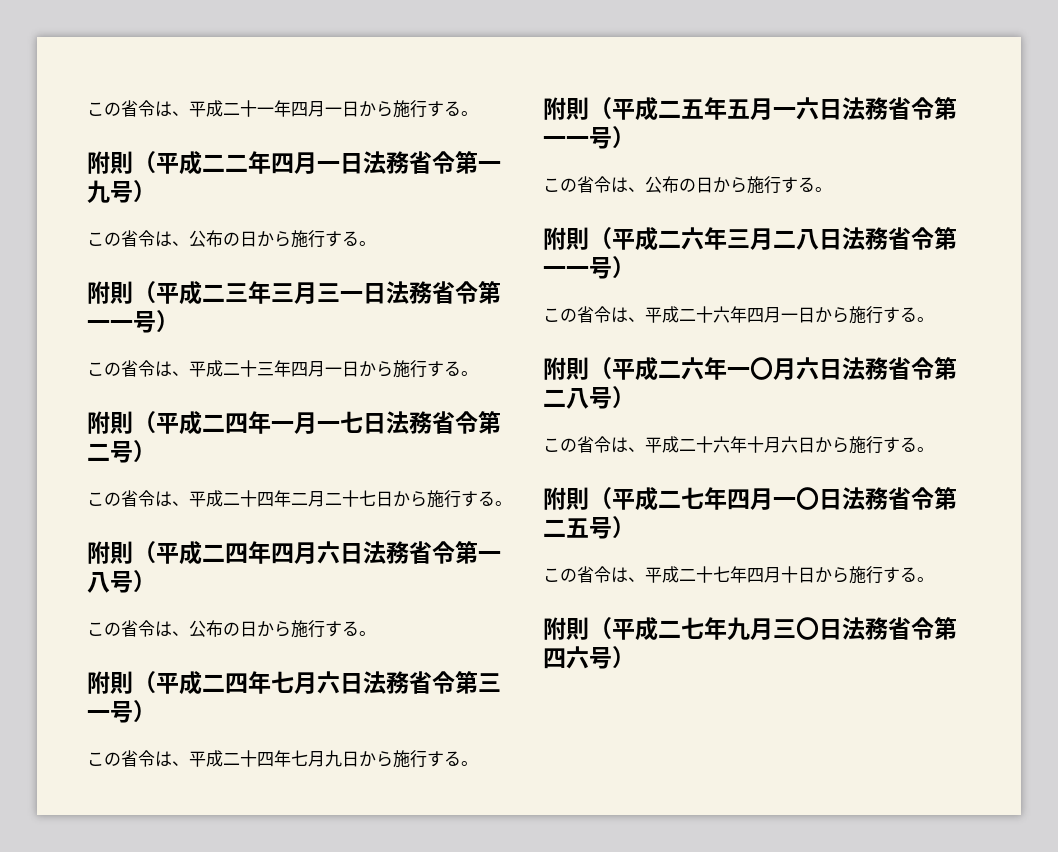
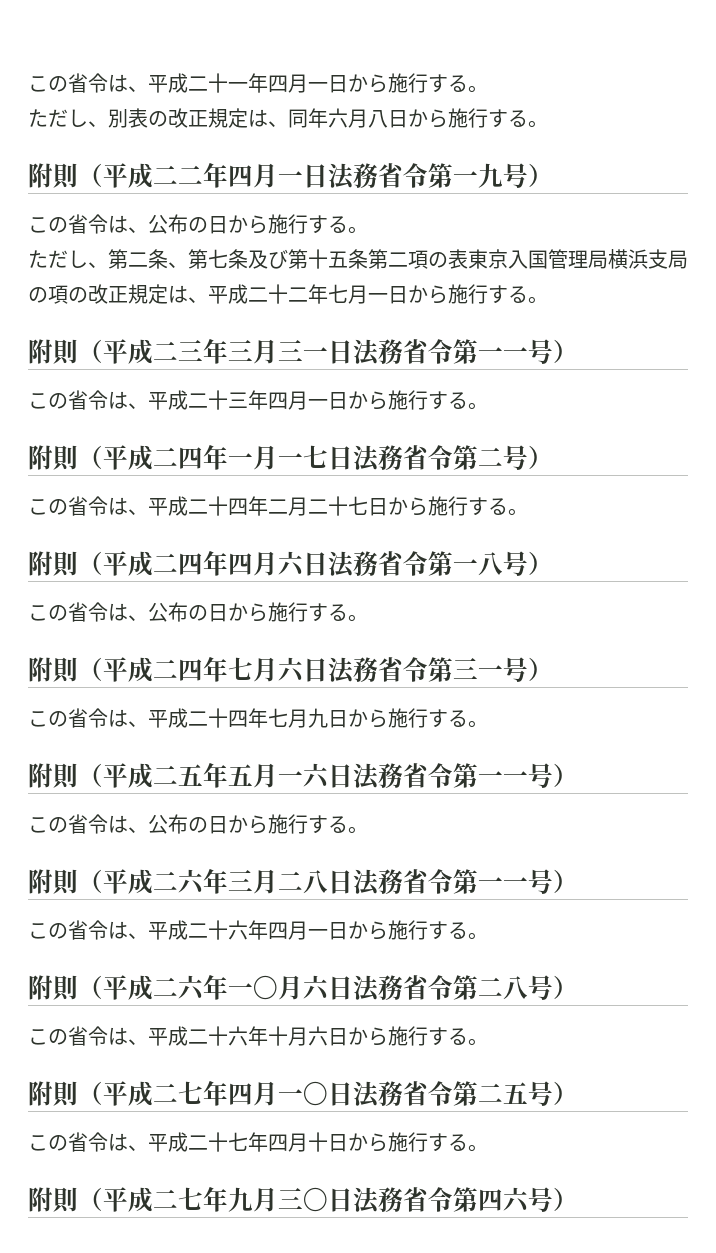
+ ただし、別表の改正規定は、同年六月八日から施行する。
+ ただし、第二条、第七条及び第十五条第二項の表東京入国管理局横浜支局の項の改正規定は、平成二十二年七月一日から施行する。

